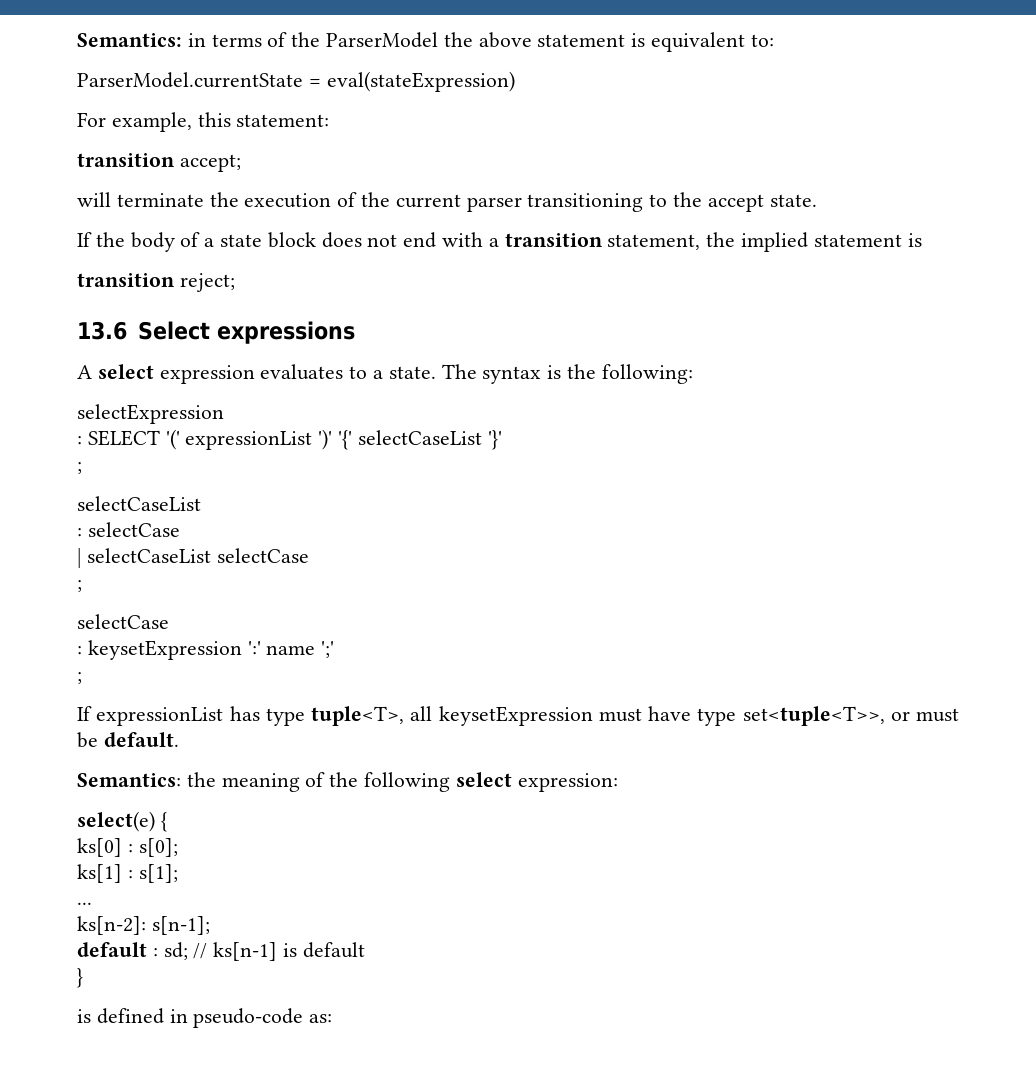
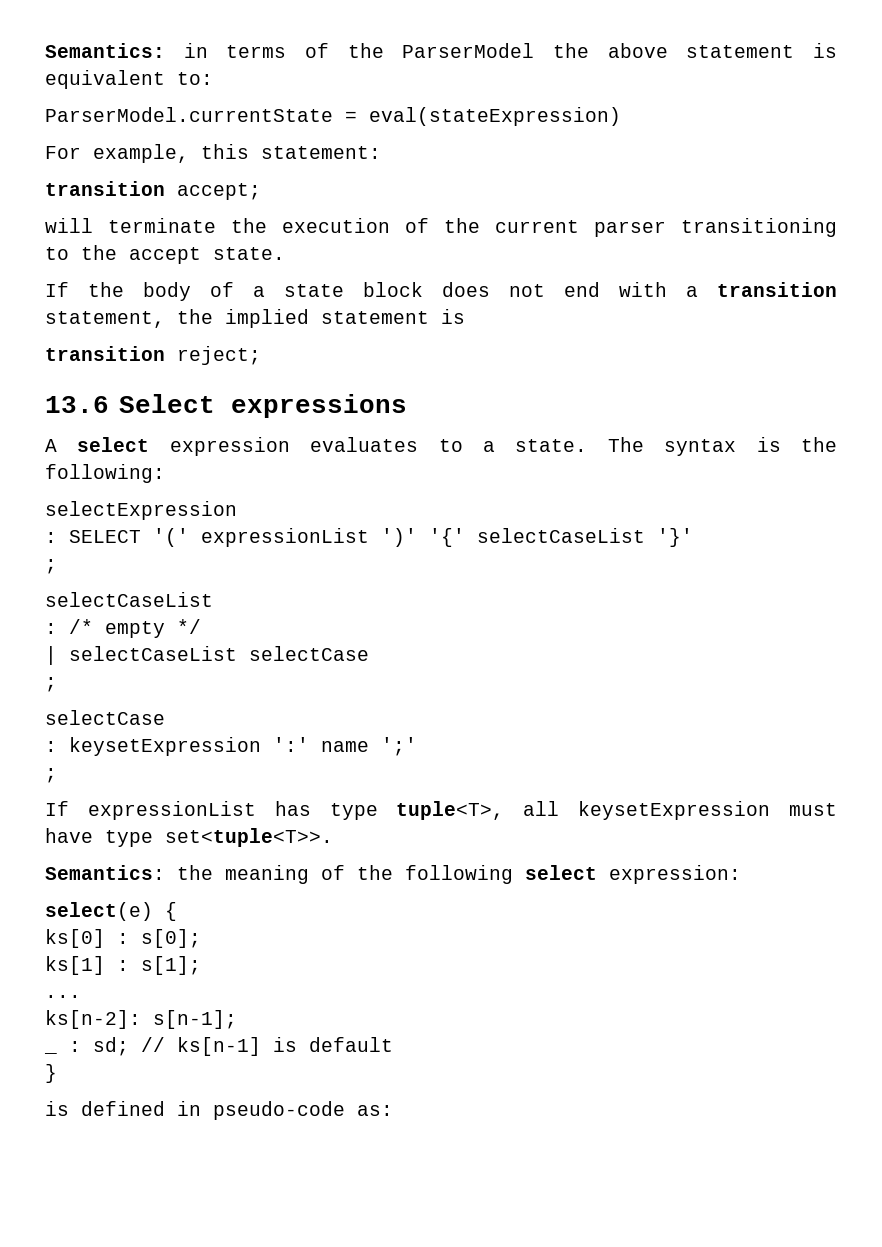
- : selectCase
+ : /* empty */
- If expressionList has type tuple<T>, all keysetExpression must have type set<tuple<T>>, or must be default.
+ If expressionList has type tuple<T>, all keysetExpression must have type set<tuple<T>>.
- default : sd; // ks[n-1] is default
+ _ : sd; // ks[n-1] is default

